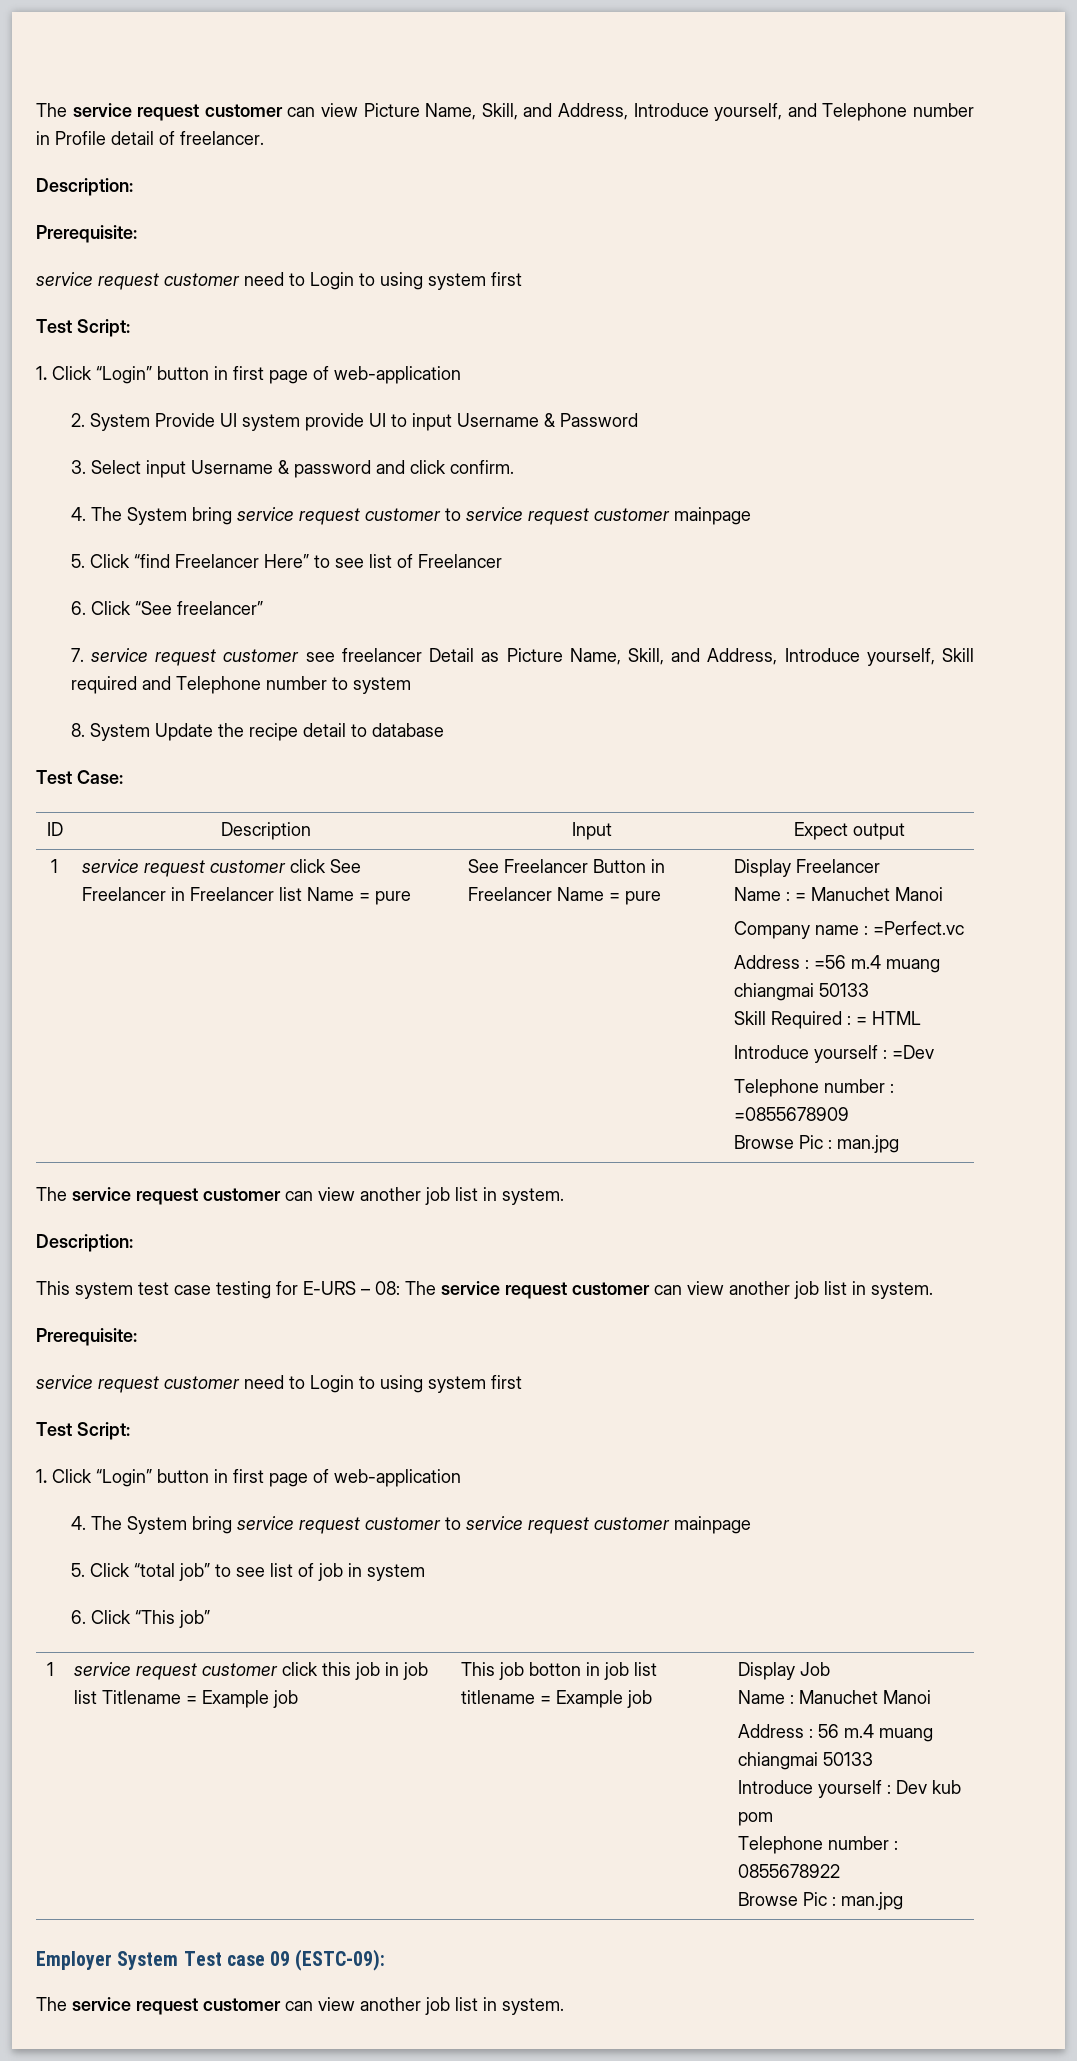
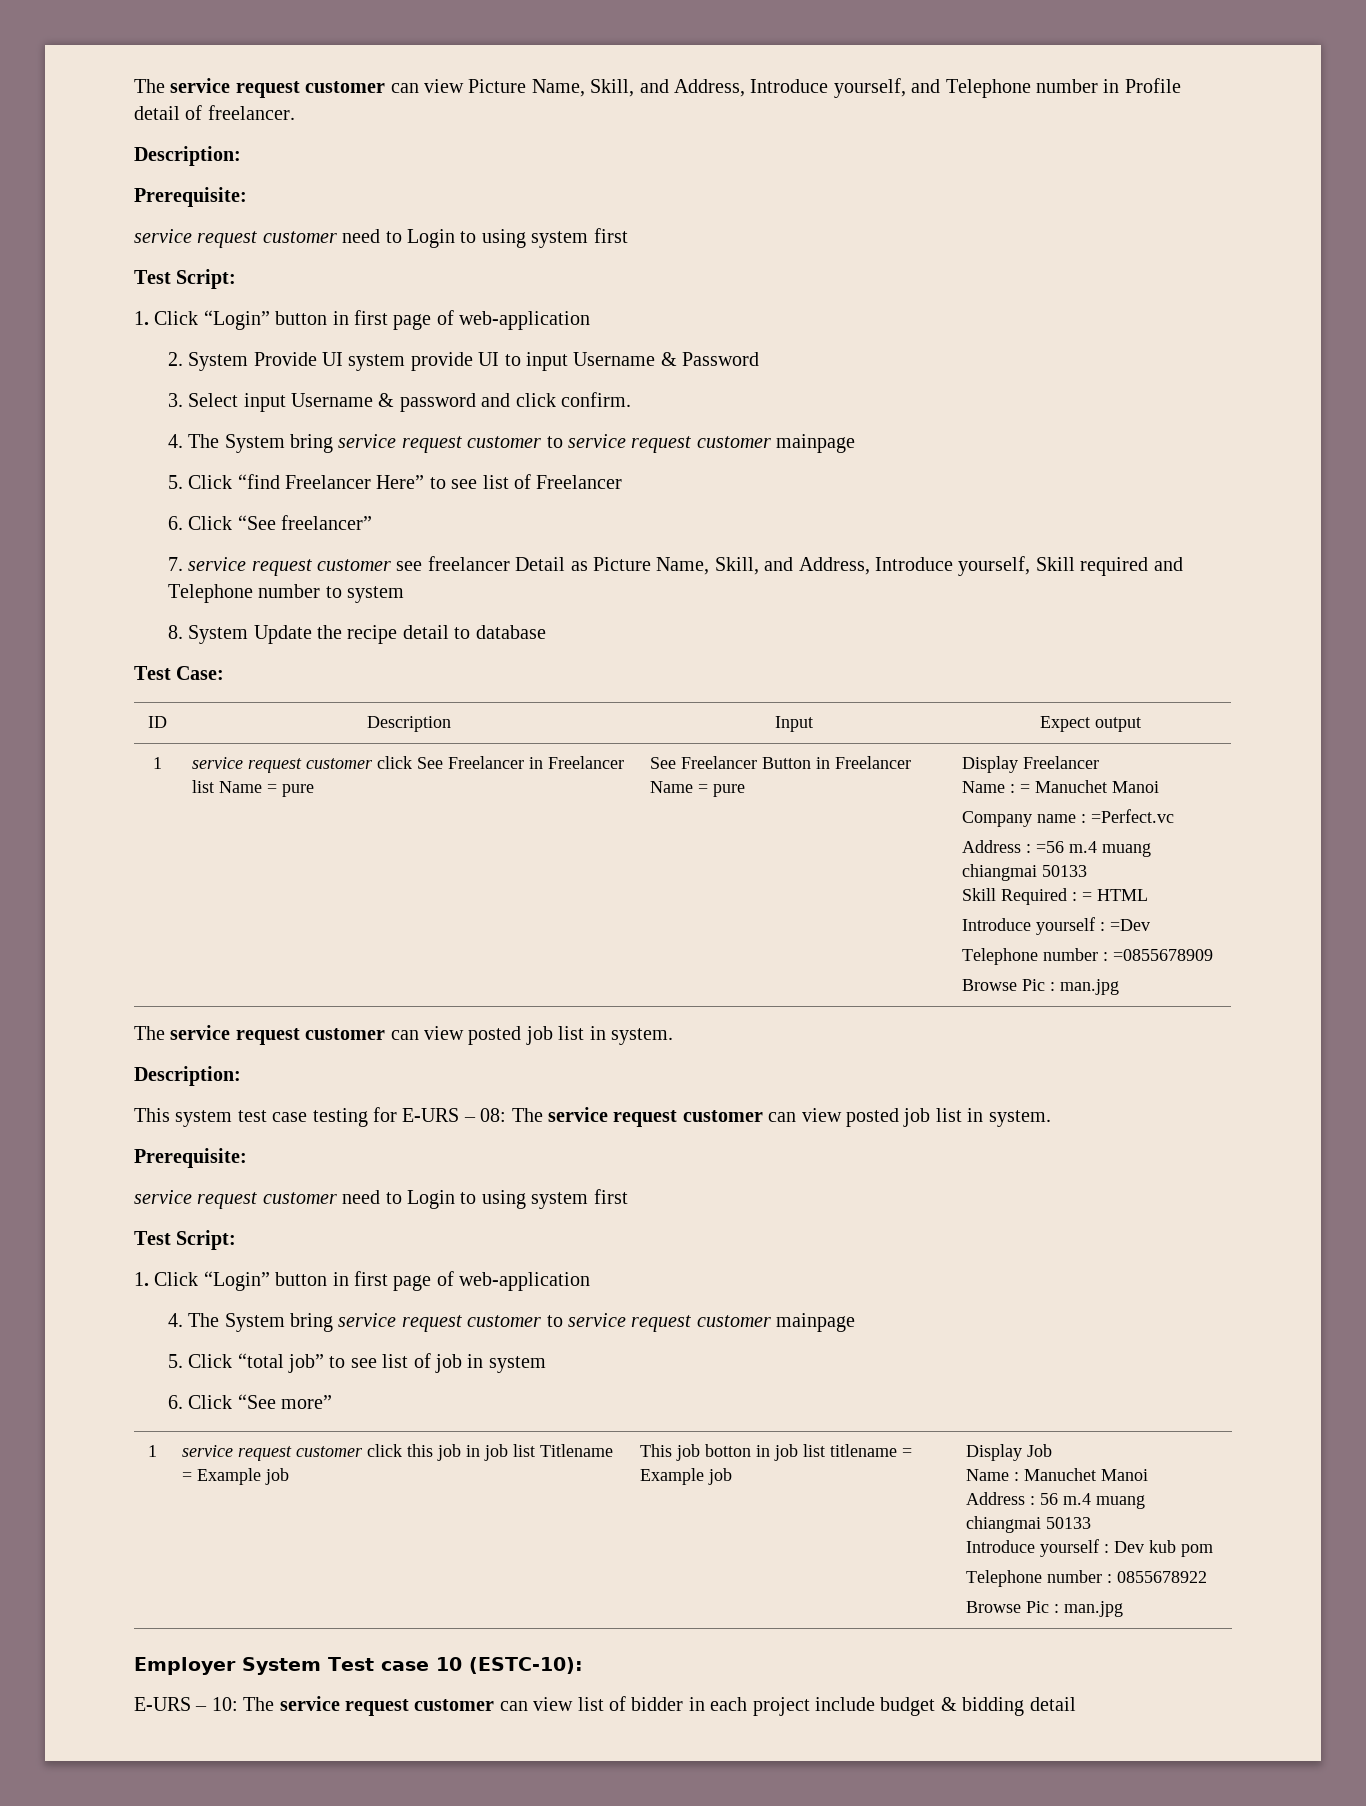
  Telephone number : =0855678909
  Browse Pic : man.jpg
- The service request customer can view another job list in system.
+ The service request customer can view posted job list in system.
- This system test case testing for E-URS – 08: The service request customer can view another job list in system.
+ This system test case testing for E-URS – 08: The service request customer can view posted job list in system.
- 6. Click “This job”
+ 6. Click “See more”
- Employer System Test case 09 (ESTC-09):
- The service request customer can view another job list in system.
+ Employer System Test case 10 (ESTC-10):
+ E-URS – 10: The service request customer can view list of bidder in each project include budget & bidding detail

